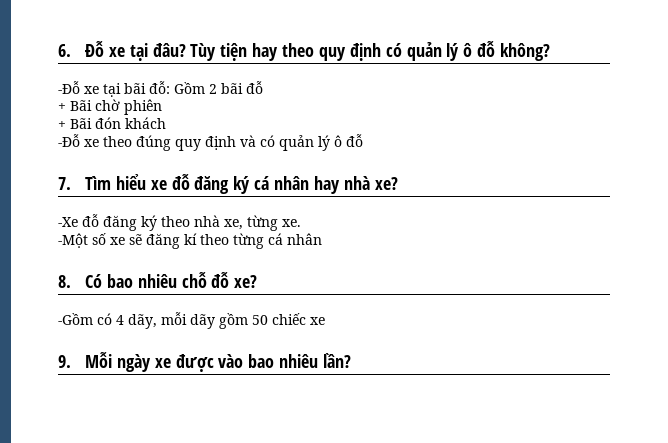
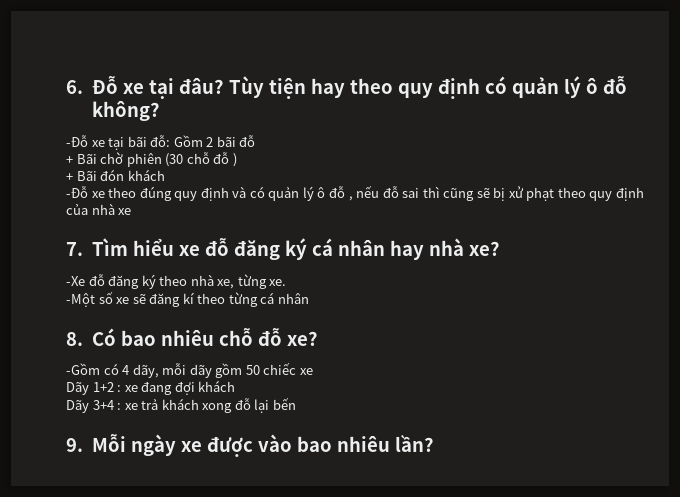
- + Bãi chờ phiên
+ + Bãi chờ phiên (30 chỗ đỗ )
- -Đỗ xe theo đúng quy định và có quản lý ô đỗ
+ -Đỗ xe theo đúng quy định và có quản lý ô đỗ , nếu đỗ sai thì cũng sẽ bị xử phạt theo quy định của nhà xe
+ Dãy 1+2 : xe đang đợi khách
+ Dãy 3+4 : xe trả khách xong đỗ lại bến

